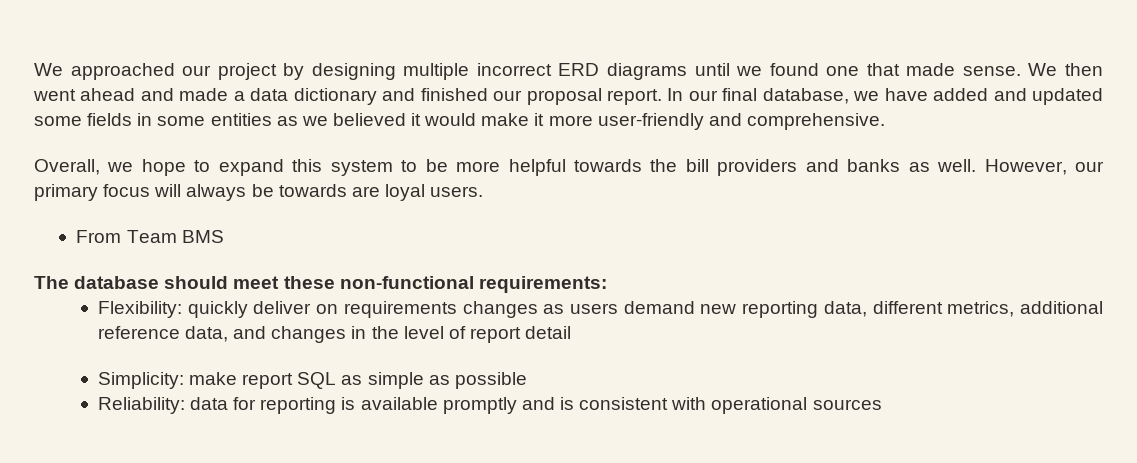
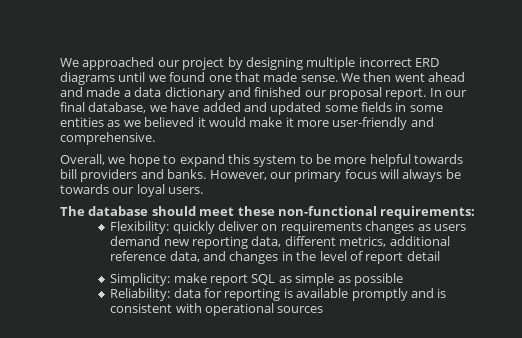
- Overall, we hope to expand this system to be more helpful towards the bill providers and banks as well.
+ Overall, we hope to expand this system to be more helpful towards bill providers and banks.
- However, our primary focus will always be towards are loyal users.
+ However, our primary focus will always be towards our loyal users.
- From Team BMS

